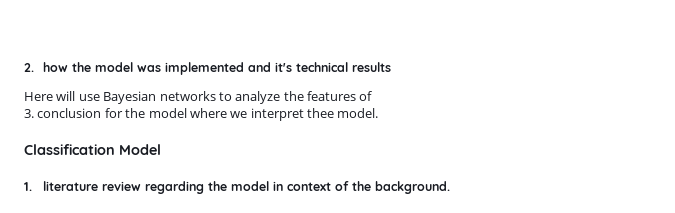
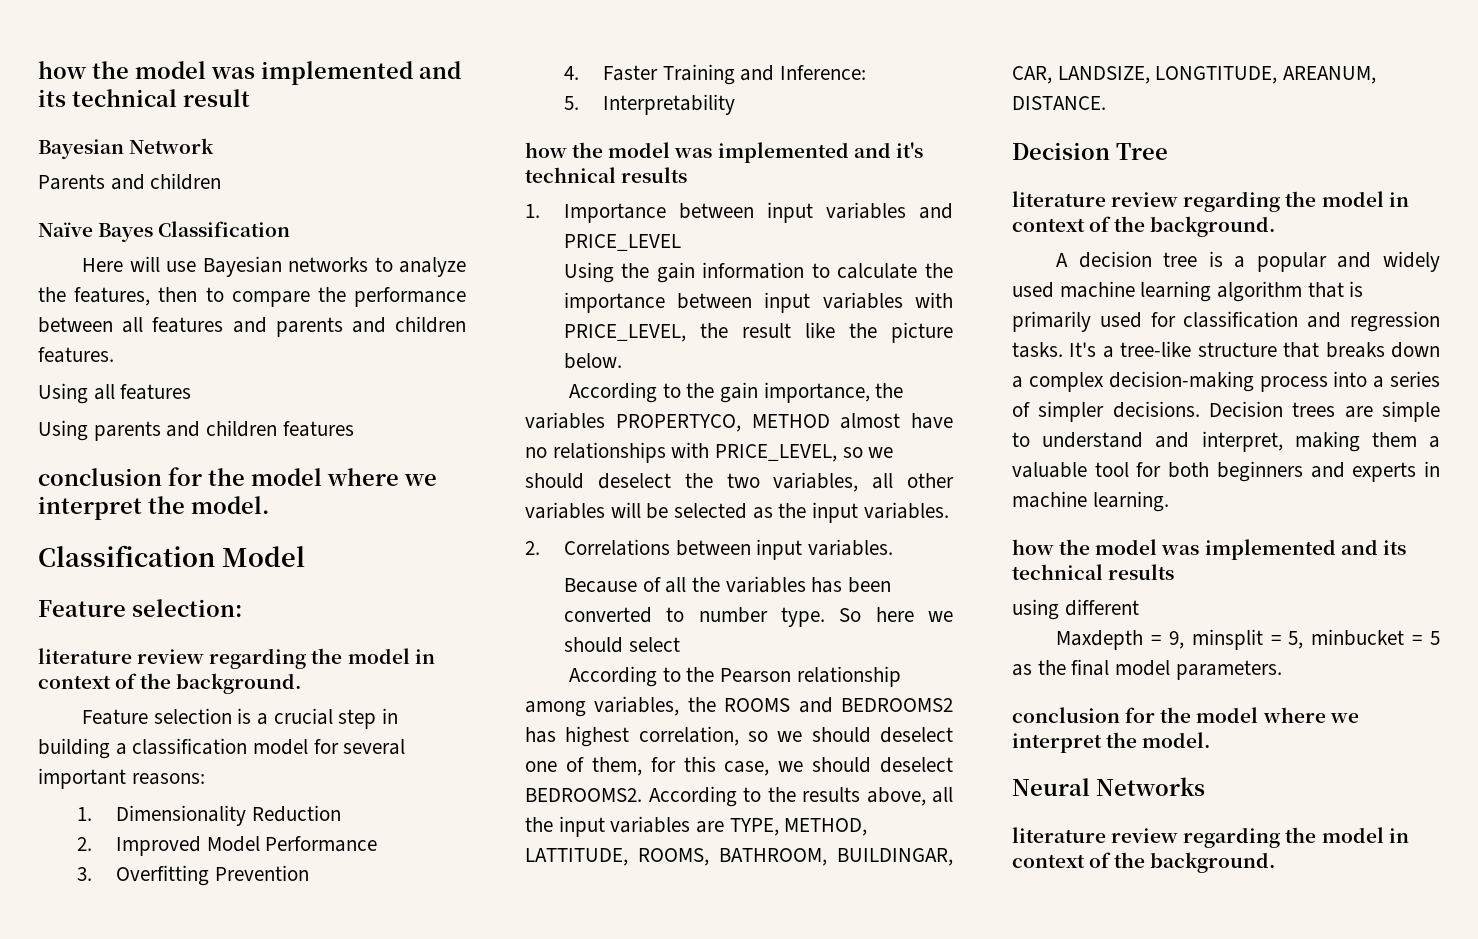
- 2. how the model was implemented and it's technical results
+ how the model was implemented and its technical result
+ Bayesian Network
+ Parents and children
+ Naïve Bayes Classification
+ Here will use Bayesian networks to analyze the features, then to compare the performance between all features and parents and children features.
+ Using all features
+ Using parents and children features
+ conclusion for the model where we interpret the model.
+ Classification Model
+ Feature selection:
+ literature review regarding the model in context of the background.
+ Feature selection is a crucial step in building a classification model for several important reasons:
+ 1. Dimensionality Reduction
+ 2. Improved Model Performance
+ 3. Overfitting Prevention
+ 4. Faster Training and Inference:
+ 5. Interpretability
+ how the model was implemented and it's technical results
- Here will use Bayesian networks to analyze the features of
- 3. conclusion for the model where we interpret thee model.
- Classification Model
- 1. literature review regarding the model in context of the background.
+ 1. Importance between input variables and PRICE_LEVEL
+ Using the gain information to calculate the importance between input variables with PRICE_LEVEL, the result like the picture below.
+ According to the gain importance, the variables PROPERTYCO, METHOD almost have no relationships with PRICE_LEVEL, so we should deselect the two variables, all other variables will be selected as the input variables.
+ 2. Correlations between input variables.
+ Because of all the variables has been converted to number type. So here we should select
+ According to the Pearson relationship among variables, the ROOMS and BEDROOMS2 has highest correlation, so we should deselect one of them, for this case, we should deselect BEDROOMS2. According to the results above, all the input variables are TYPE, METHOD, LATTITUDE, ROOMS, BATHROOM, BUILDINGAR, CAR, LANDSIZE, LONGTITUDE, AREANUM, DISTANCE.
+ Decision Tree
+ literature review regarding the model in context of the background.
+ A decision tree is a popular and widely used machine learning algorithm that is primarily used for classification and regression tasks. It's a tree-like structure that breaks down a complex decision-making process into a series of simpler decisions. Decision trees are simple to understand and interpret, making them a valuable tool for both beginners and experts in machine learning.
+ how the model was implemented and its technical results
+ using different
+ Maxdepth = 9, minsplit = 5, minbucket = 5 as the final model parameters.
+ conclusion for the model where we interpret the model.
+ Neural Networks
+ literature review regarding the model in context of the background.

